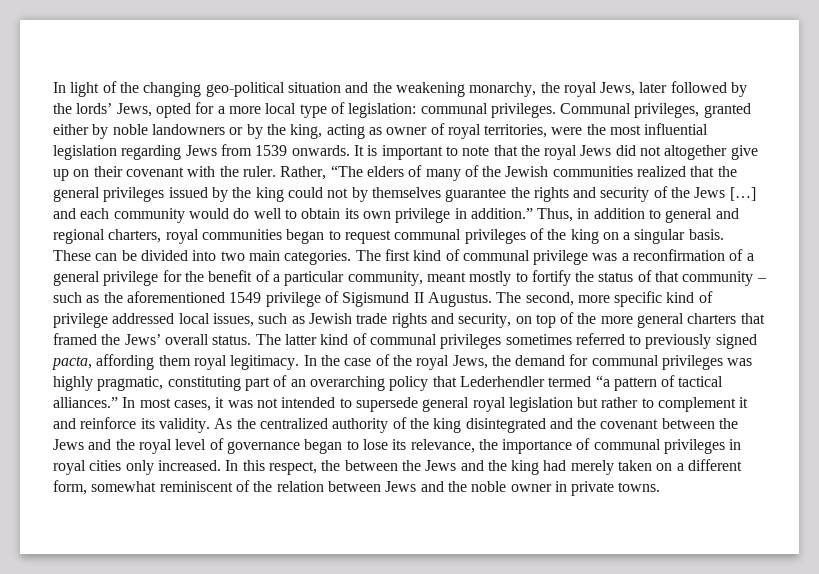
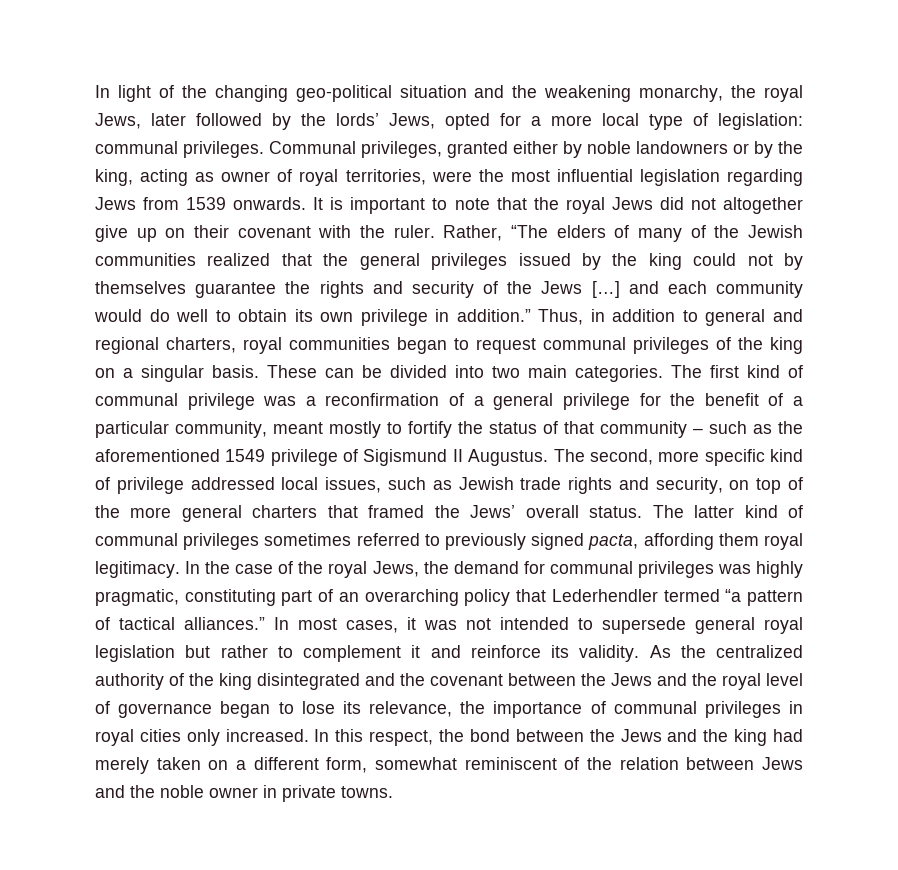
- In this respect, the between the Jews and the king had merely taken on a different form, somewhat reminiscent of the relation between Jews and the noble owner in private towns.
+ In this respect, the bond between the Jews and the king had merely taken on a different form, somewhat reminiscent of the relation between Jews and the noble owner in private towns.

